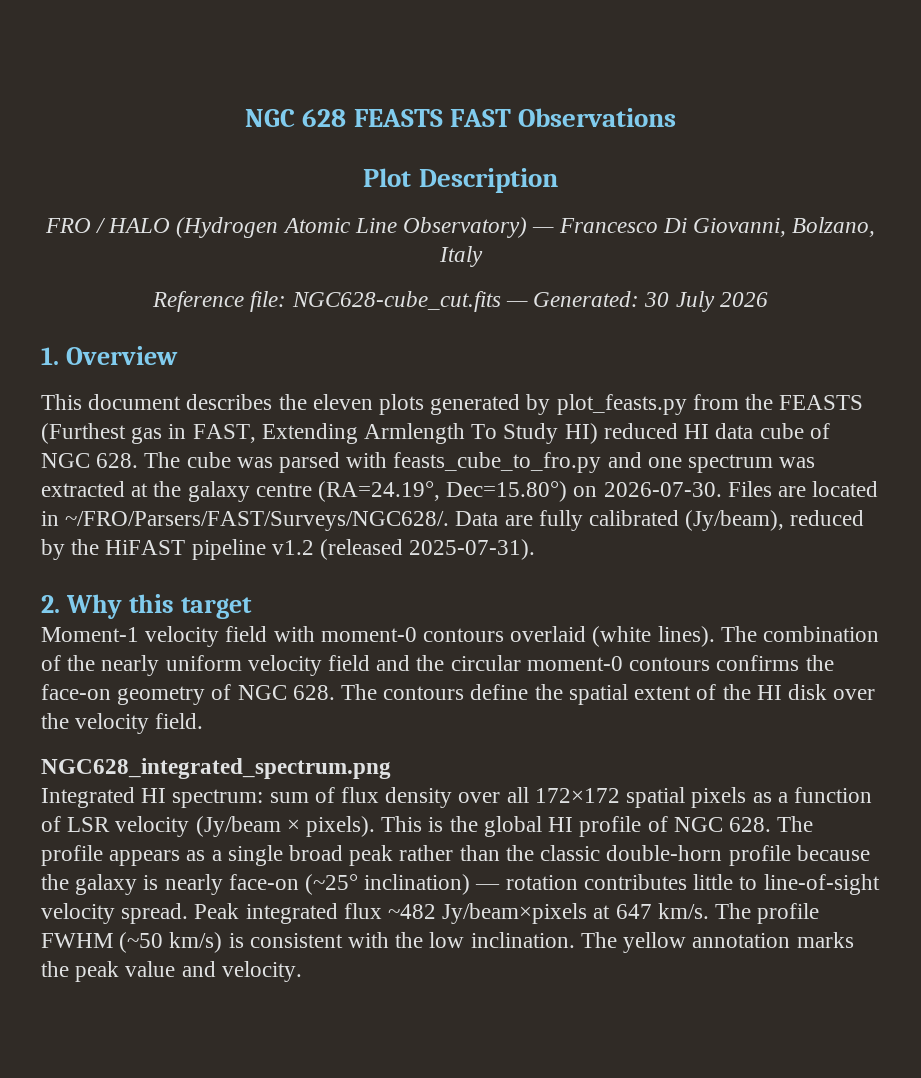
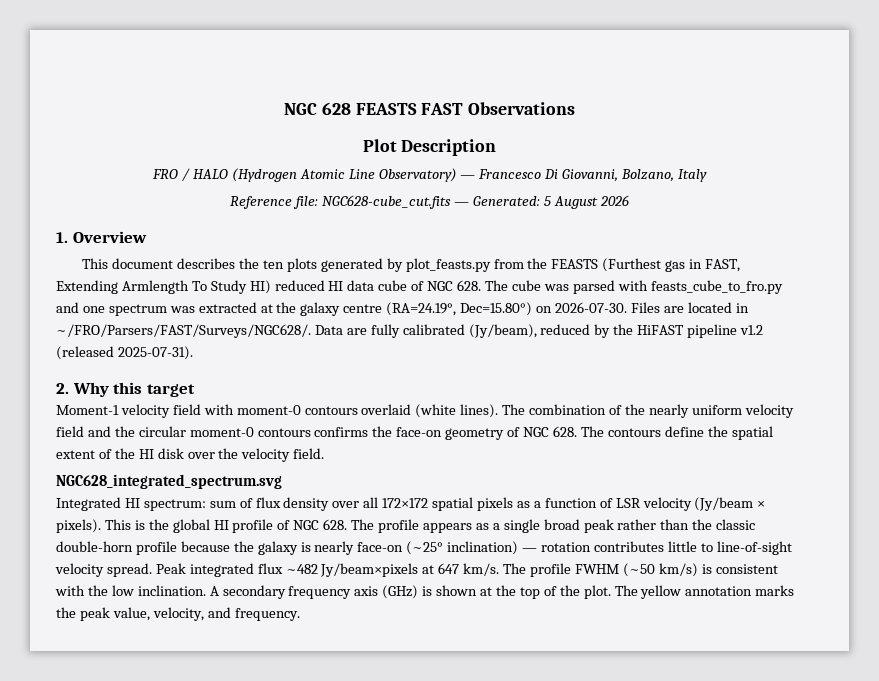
- Reference file: NGC628-cube_cut.fits — Generated: 30 July 2026
+ Reference file: NGC628-cube_cut.fits — Generated: 5 August 2026
- This document describes the eleven plots generated by plot_feasts.py from the FEASTS (Furthest gas in FAST, Extending Armlength To Study HI) reduced HI data cube of NGC 628. The cube was parsed with feasts_cube_to_fro.py and one spectrum was extracted at the galaxy centre (RA=24.19°, Dec=15.80°) on 2026-07-30.
+ This document describes the ten plots generated by plot_feasts.py from the FEASTS (Furthest gas in FAST, Extending Armlength To Study HI) reduced HI data cube of NGC 628. The cube was parsed with feasts_cube_to_fro.py and one spectrum was extracted at the galaxy centre (RA=24.19°, Dec=15.80°) on 2026-07-30.
- NGC628_integrated_spectrum.png
+ NGC628_integrated_spectrum.svg
+ A secondary frequency axis (GHz) is shown at the top of the plot.
- The yellow annotation marks the peak value and velocity.
+ The yellow annotation marks the peak value, velocity, and frequency.

